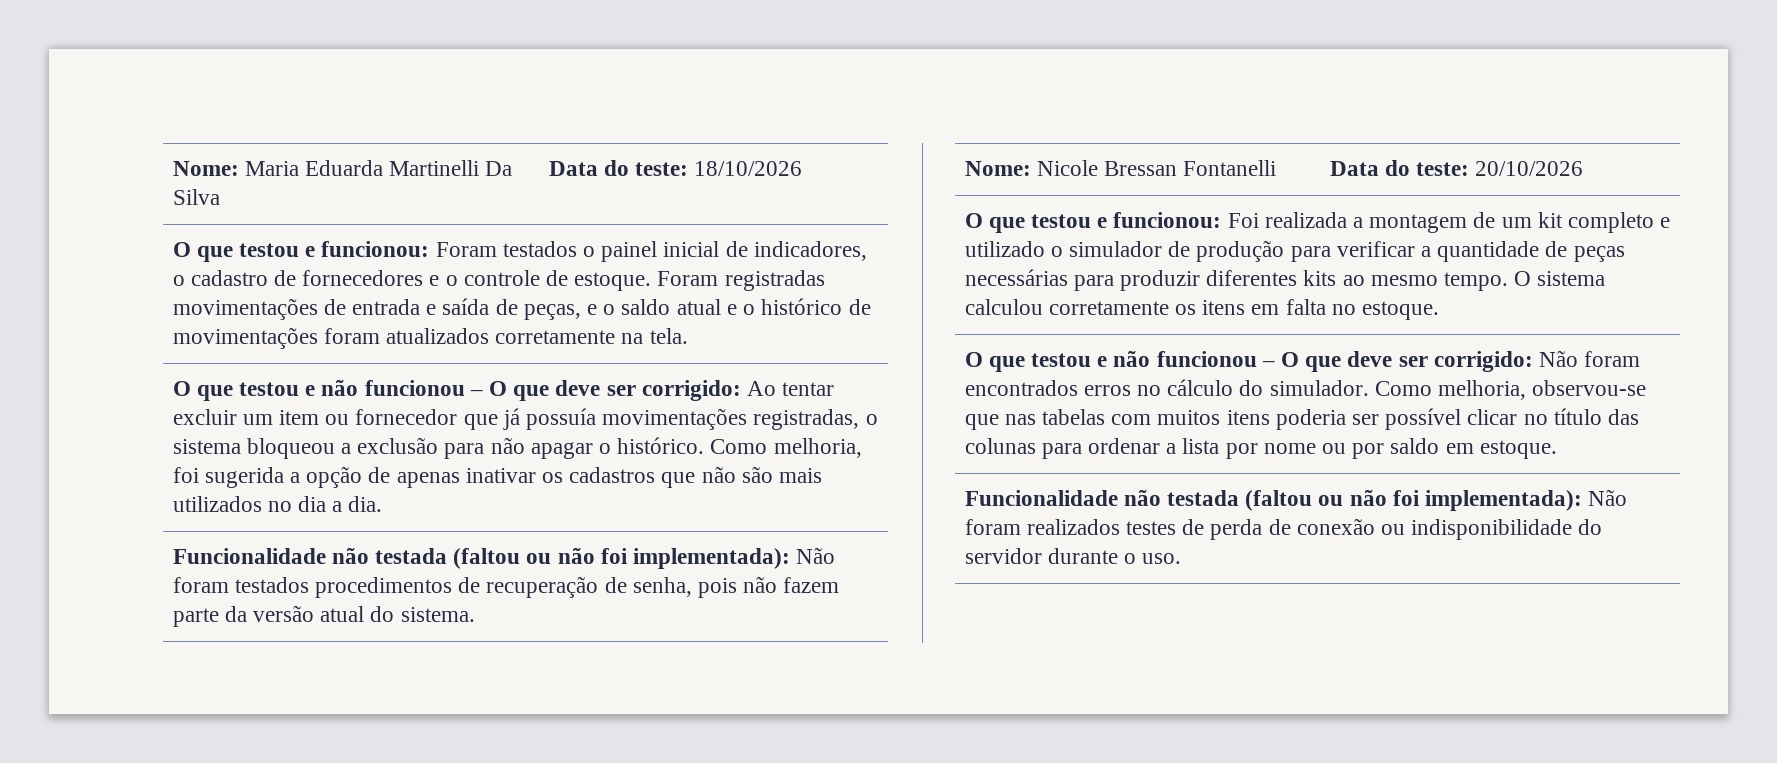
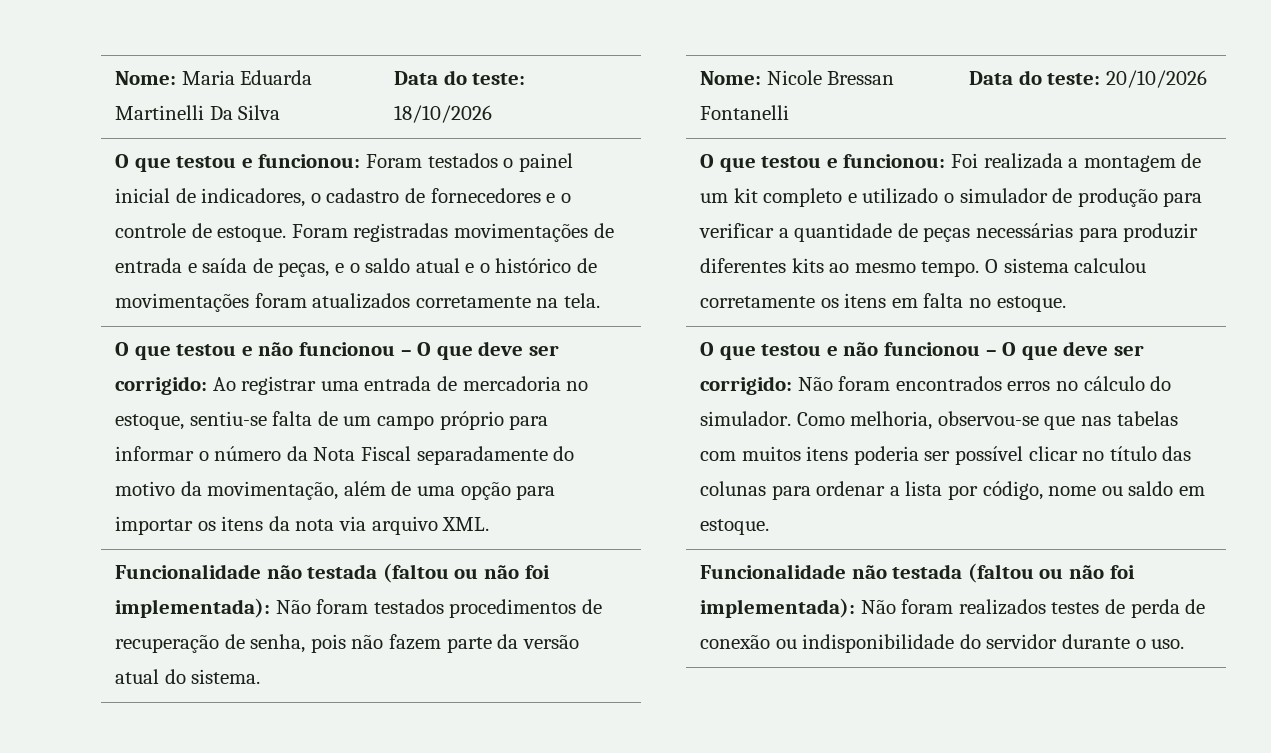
- O que testou e não funcionou – O que deve ser corrigido: Ao tentar excluir um item ou fornecedor que já possuía movimentações registradas, o sistema bloqueou a exclusão para não apagar o histórico. Como melhoria, foi sugerida a opção de apenas inativar os cadastros que não são mais utilizados no dia a dia.
+ O que testou e não funcionou – O que deve ser corrigido: Ao registrar uma entrada de mercadoria no estoque, sentiu-se falta de um campo próprio para informar o número da Nota Fiscal separadamente do motivo da movimentação, além de uma opção para importar os itens da nota via arquivo XML.
- Como melhoria, observou-se que nas tabelas com muitos itens poderia ser possível clicar no título das colunas para ordenar a lista por nome ou por saldo em estoque.
+ Como melhoria, observou-se que nas tabelas com muitos itens poderia ser possível clicar no título das colunas para ordenar a lista por código, nome ou saldo em estoque.

